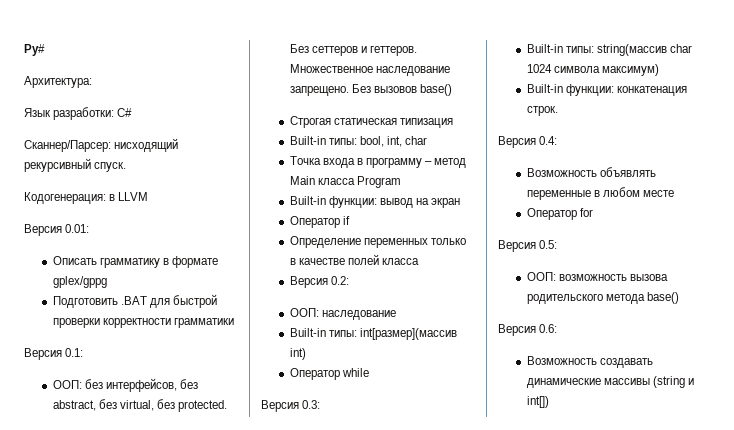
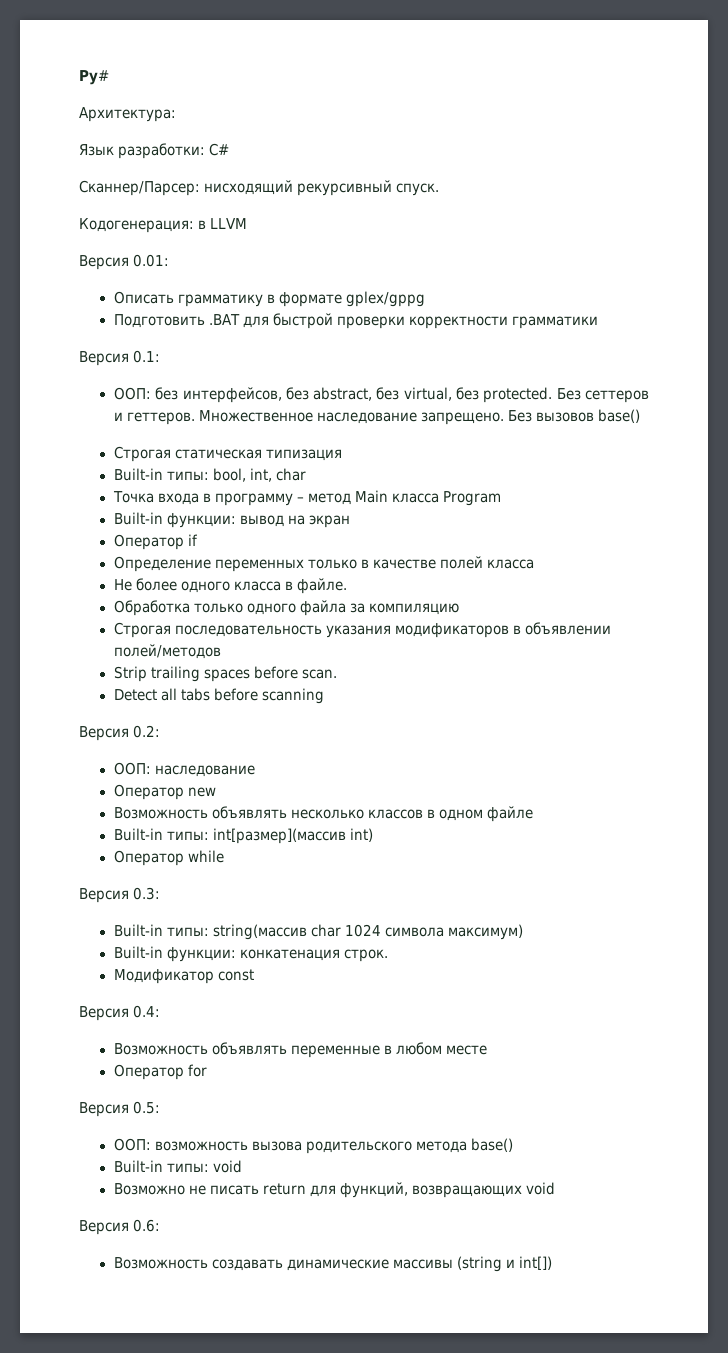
+ Не более одного класса в файле.
+ Обработка только одного файла за компиляцию
+ Строгая последовательность указания модификаторов в объявлении полей/методов
+ Strip trailing spaces before scan.
+ Detect all tabs before scanning
  Версия 0.2:
  ООП: наследование
+ Оператор new
+ Возможность объявлять несколько классов в одном файле
+ Модификатор const
+ Built-in типы: void
+ Возможно не писать return для функций, возвращающих void

